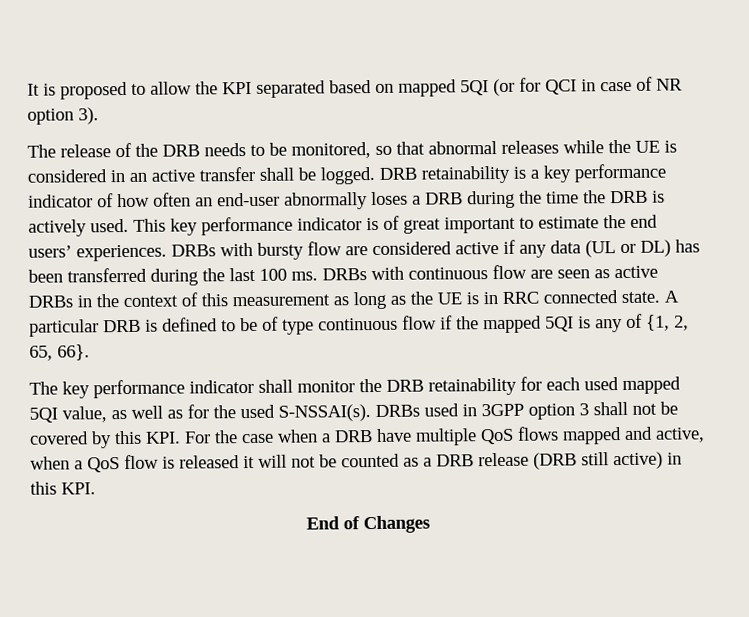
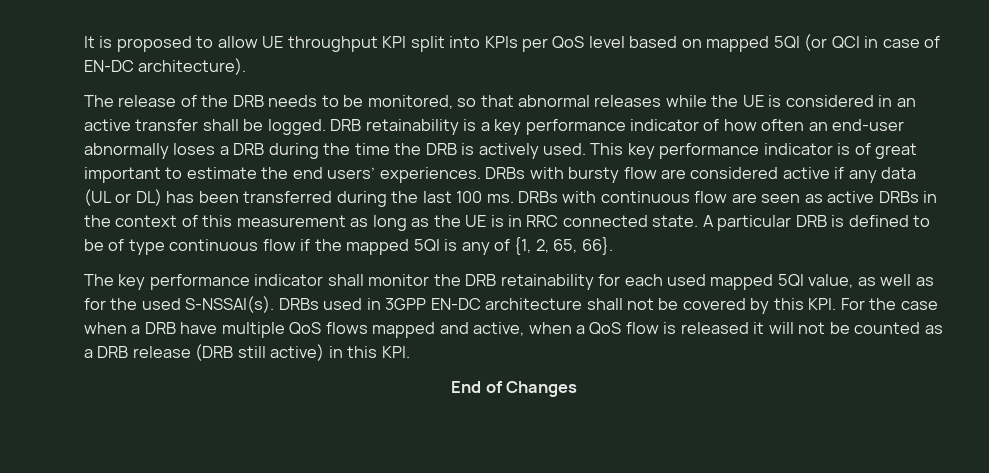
- It is proposed to allow the KPI separated based on mapped 5QI (or for QCI in case of NR option 3).
+ It is proposed to allow UE throughput KPI split into KPIs per QoS level based on mapped 5QI (or QCI in case of EN-DC architecture).
- DRBs used in 3GPP option 3 shall not be covered by this KPI. For the case when a DRB have multiple QoS flows mapped and active, when a QoS flow is released it will not be counted as a DRB release (DRB still active) in this KPI.
+ DRBs used in 3GPP EN-DC architecture shall not be covered by this KPI. For the case when a DRB have multiple QoS flows mapped and active, when a QoS flow is released it will not be counted as a DRB release (DRB still active) in this KPI.

